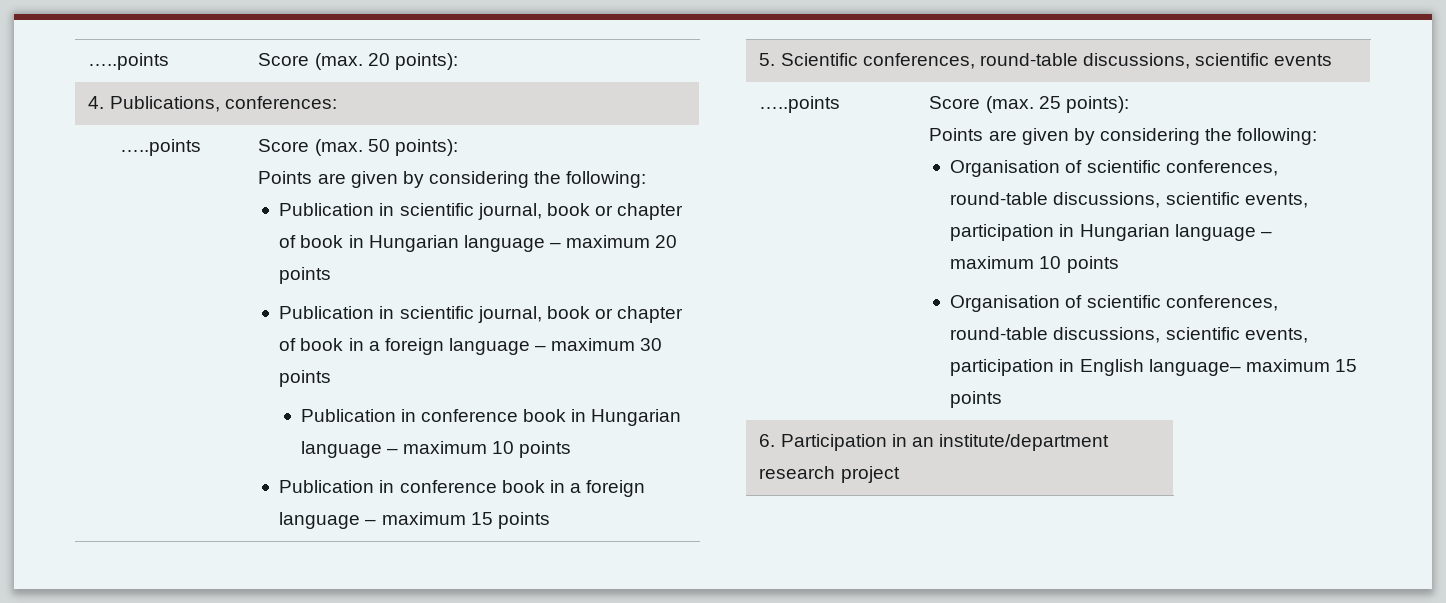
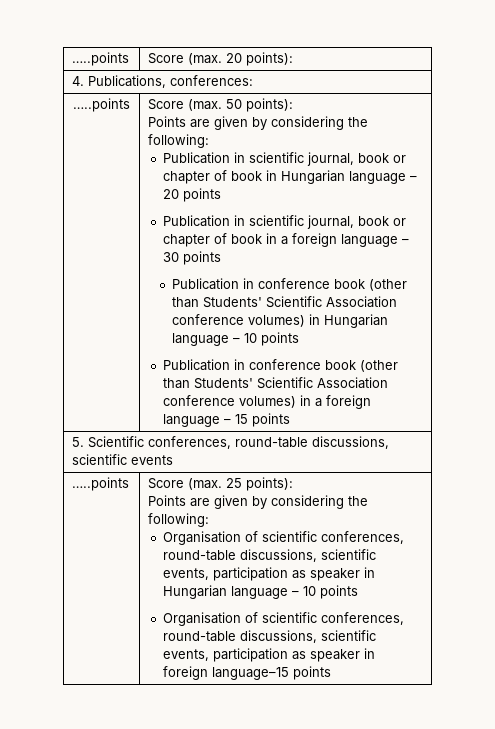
- Publication in scientific journal, book or chapter of book in Hungarian language – maximum 20 points
+ Publication in scientific journal, book or chapter of book in Hungarian language – 20 points
- Publication in scientific journal, book or chapter of book in a foreign language – maximum 30 points
+ Publication in scientific journal, book or chapter of book in a foreign language – 30 points
- Publication in conference book in Hungarian language – maximum 10 points
+ Publication in conference book (other than Students' Scientific Association conference volumes) in Hungarian language – 10 points
- Publication in conference book in a foreign language – maximum 15 points
+ Publication in conference book (other than Students' Scientific Association conference volumes) in a foreign language – 15 points
- Organisation of scientific conferences, round-table discussions, scientific events, participation in Hungarian language – maximum 10 points
+ Organisation of scientific conferences, round-table discussions, scientific events, participation as speaker in Hungarian language – 10 points
- Organisation of scientific conferences, round-table discussions, scientific events, participation in English language– maximum 15 points
- 6. Participation in an institute/department research project
+ Organisation of scientific conferences, round-table discussions, scientific events, participation as speaker in foreign language–15 points

